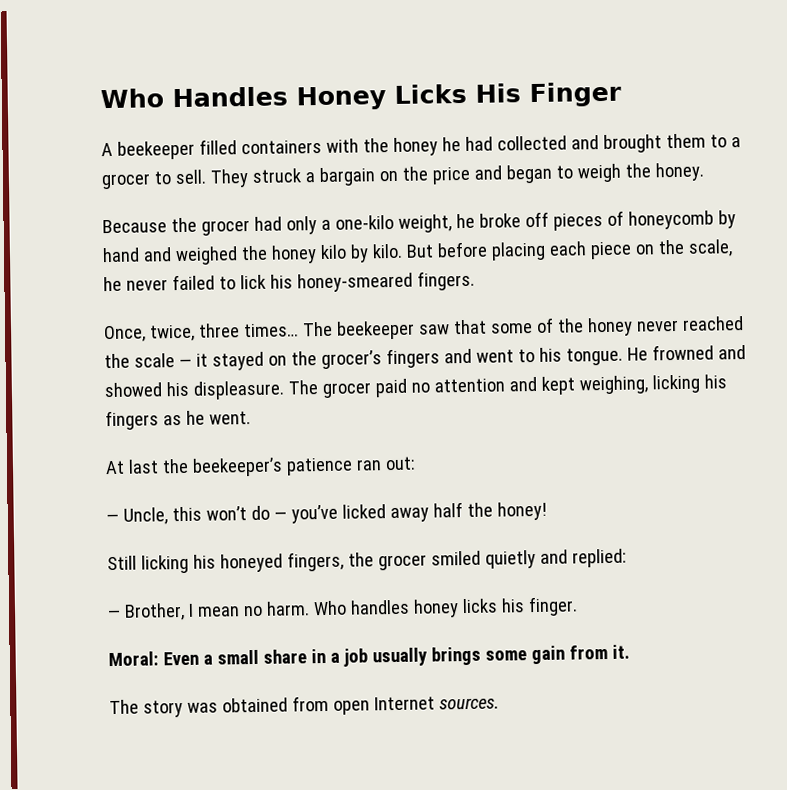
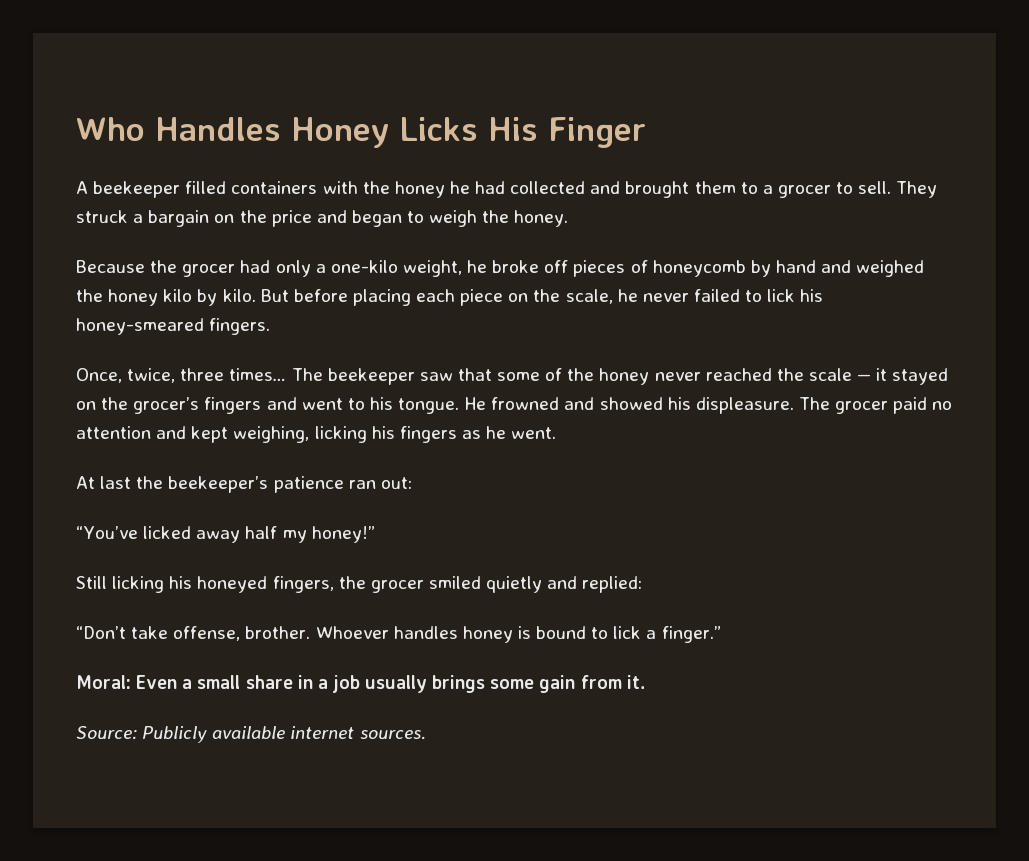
- — Uncle, this won’t do — you’ve licked away half the honey!
+ “You’ve licked away half my honey!”
- — Brother, I mean no harm. Who handles honey licks his finger.
+ “Don’t take offense, brother. Whoever handles honey is bound to lick a finger.”
- The story was obtained from open Internet sources.
+ Source: Publicly available internet sources.

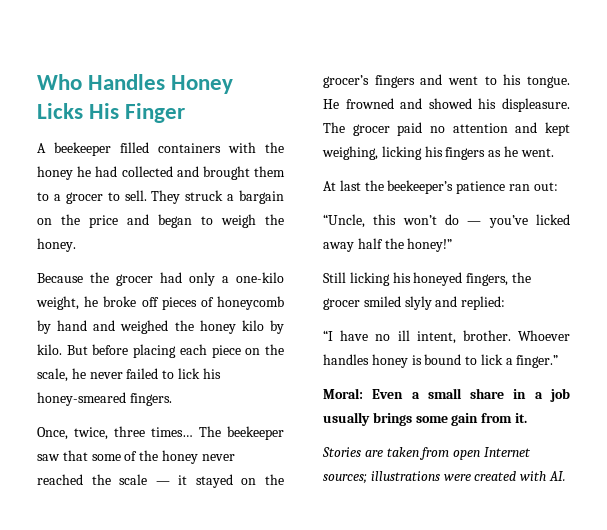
- “You’ve licked away half my honey!”
+ “Uncle, this won’t do — you’ve licked away half the honey!”
- Still licking his honeyed fingers, the grocer smiled quietly and replied:
+ Still licking his honeyed fingers, the grocer smiled slyly and replied:
- “Don’t take offense, brother.
+ “I have no ill intent, brother.
- Source: Publicly available internet sources.
+ Stories are taken from open Internet sources; illustrations were created with AI.

